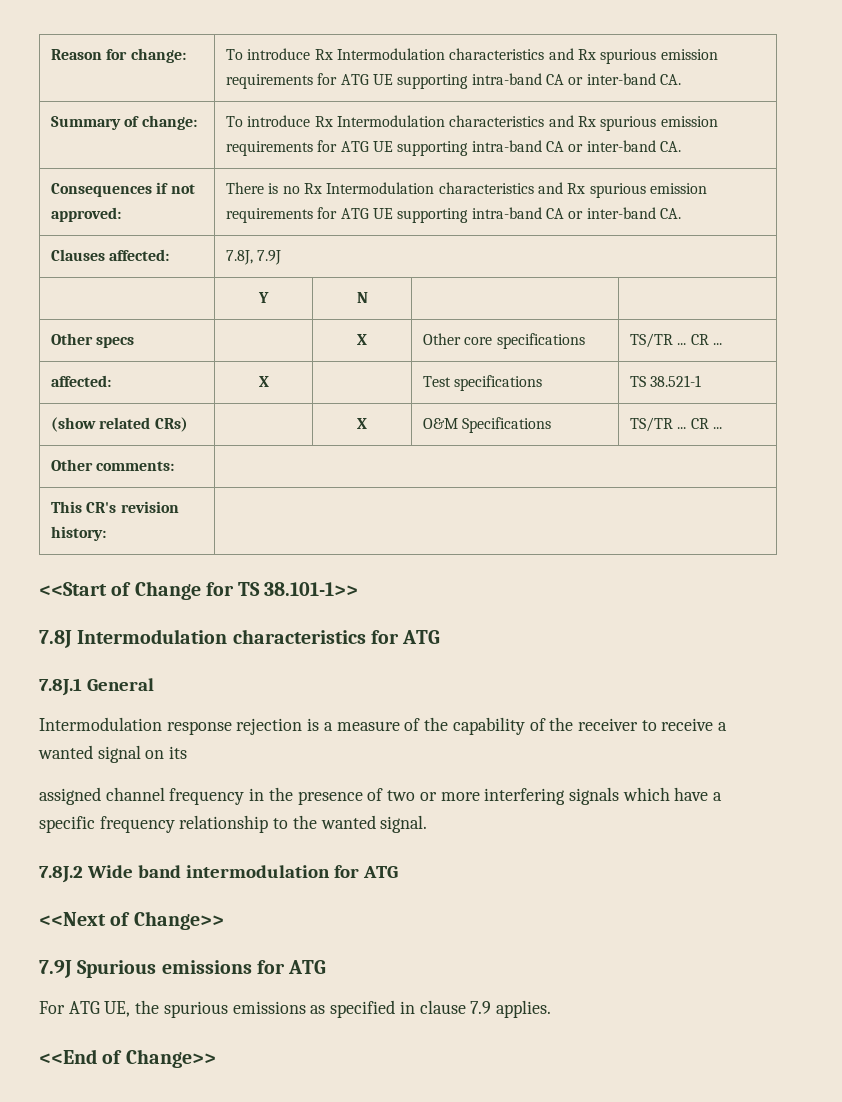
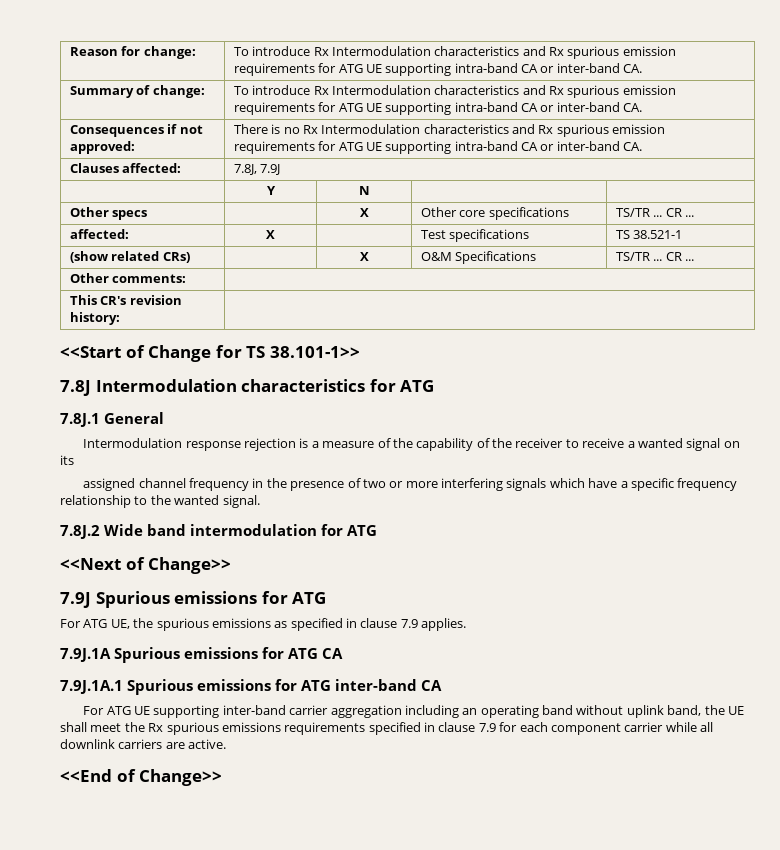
+ 7.9J.1A Spurious emissions for ATG CA
+ 7.9J.1A.1 Spurious emissions for ATG inter-band CA
+ For ATG UE supporting inter-band carrier aggregation including an operating band without uplink band, the UE shall meet the Rx spurious emissions requirements specified in clause 7.9 for each component carrier while all downlink carriers are active.

